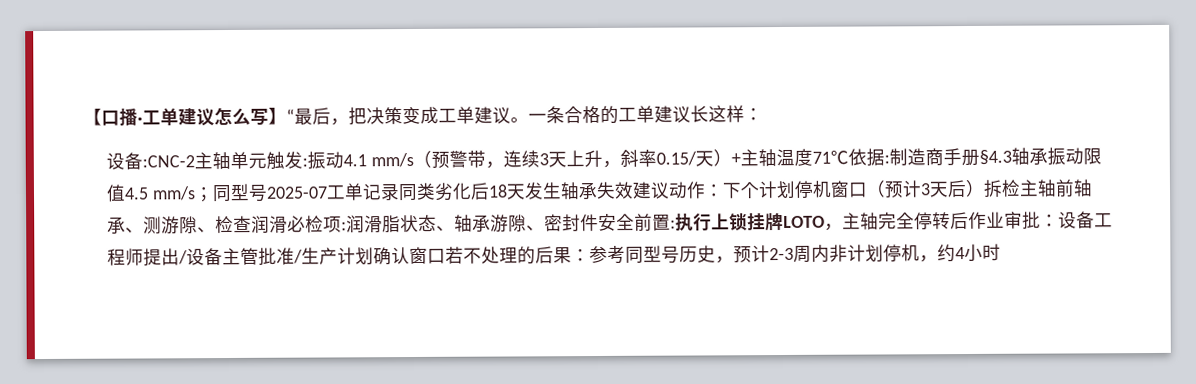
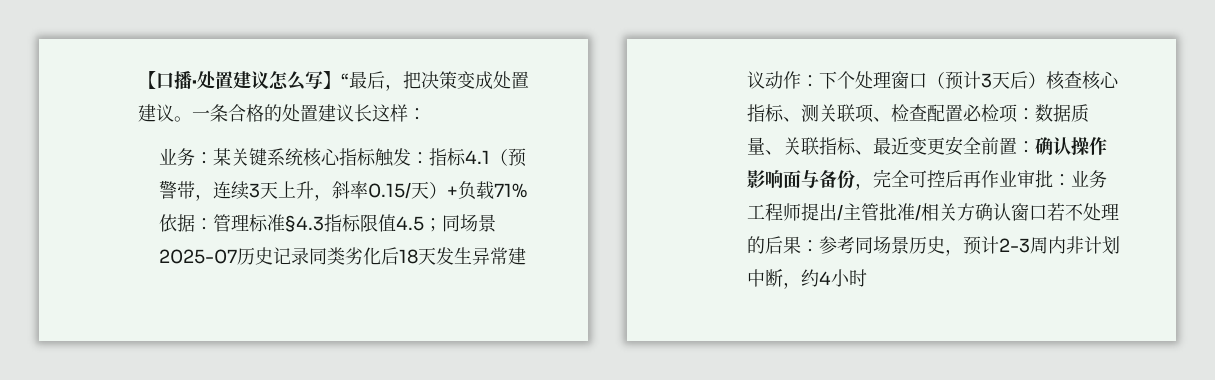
- 【口播·工单建议怎么写】“最后，把决策变成工单建议。
+ 【口播·处置建议怎么写】“最后，把决策变成处置建议。
- 一条合格的工单建议长这样：
+ 一条合格的处置建议长这样：
- 设备:CNC-2主轴单元触发:振动4.1 mm/s（预警带，连续3天上升，斜率0.15/天）+主轴温度71℃依据:制造商手册§4.3轴承振动限值4.5 mm/s；同型号2025-07工单记录同类劣化后18天发生轴承失效建议动作：下个计划停机窗口（预计3天后）拆检主轴前轴承、测游隙、检查润滑必检项:润滑脂状态、轴承游隙、密封件安全前置:执行上锁挂牌LOTO，主轴完全停转后作业审批：设备工程师提出/设备主管批准/生产计划确认窗口若不处理的后果：参考同型号历史，预计2-3周内非计划停机，约4小时
+ 业务：某关键系统核心指标触发：指标4.1（预警带，连续3天上升，斜率0.15/天）+负载71%依据：管理标准§4.3指标限值4.5；同场景2025-07历史记录同类劣化后18天发生异常建议动作：下个处理窗口（预计3天后）核查核心指标、测关联项、检查配置必检项：数据质量、关联指标、最近变更安全前置：确认操作影响面与备份，完全可控后再作业审批：业务工程师提出/主管批准/相关方确认窗口若不处理的后果：参考同场景历史，预计2-3周内非计划中断，约4小时

